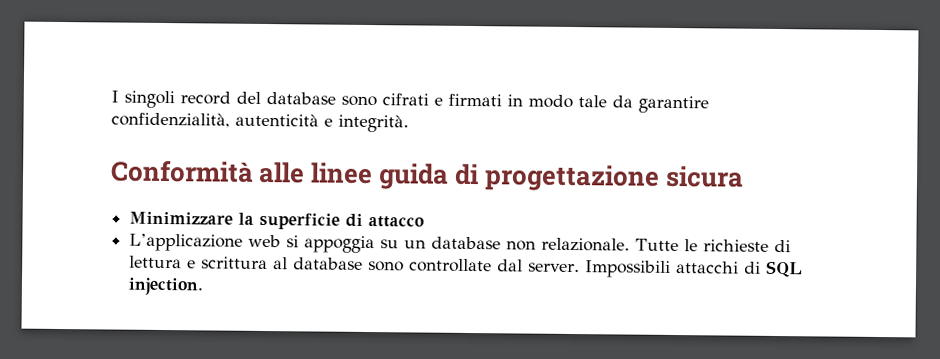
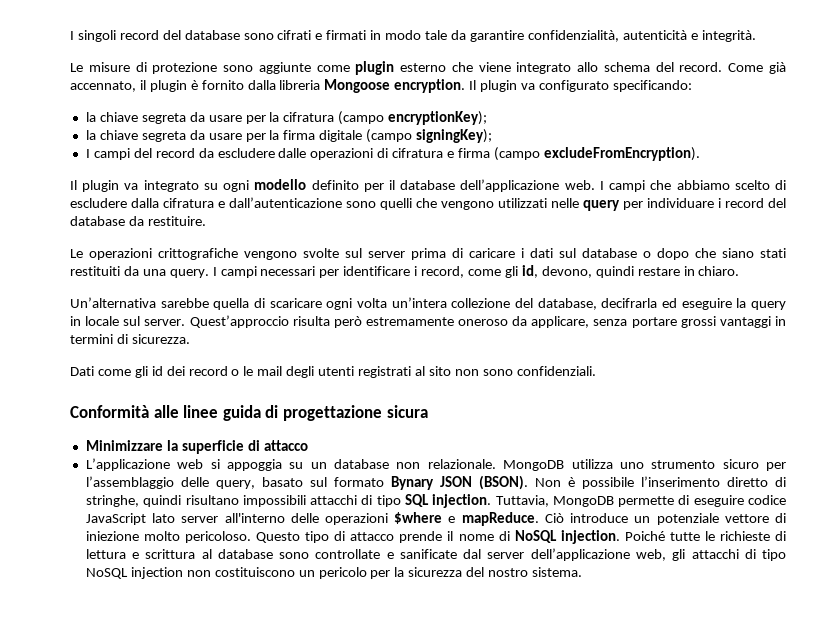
+ Le misure di protezione sono aggiunte come plugin esterno che viene integrato allo schema del record. Come già accennato, il plugin è fornito dalla libreria Mongoose encryption. Il plugin va configurato specificando:
+ la chiave segreta da usare per la cifratura (campo encryptionKey);
+ la chiave segreta da usare per la firma digitale (campo signingKey);
+ I campi del record da escludere dalle operazioni di cifratura e firma (campo excludeFromEncryption).
+ Il plugin va integrato su ogni modello definito per il database dell’applicazione web. I campi che abbiamo scelto di escludere dalla cifratura e dall’autenticazione sono quelli che vengono utilizzati nelle query per individuare i record del database da restituire.
+ Le operazioni crittografiche vengono svolte sul server prima di caricare i dati sul database o dopo che siano stati restituiti da una query. I campi necessari per identificare i record, come gli id, devono, quindi restare in chiaro.
+ Un’alternativa sarebbe quella di scaricare ogni volta un’intera collezione del database, decifrarla ed eseguire la query in locale sul server. Quest’approccio risulta però estremamente oneroso da applicare, senza portare grossi vantaggi in termini di sicurezza.
+ Dati come gli id dei record o le mail degli utenti registrati al sito non sono confidenziali.
- Tutte le richieste di lettura e scrittura al database sono controllate dal server. Impossibili attacchi di SQL injection.
+ MongoDB utilizza uno strumento sicuro per l’assemblaggio delle query, basato sul formato Bynary JSON (BSON). Non è possibile l’inserimento diretto di stringhe, quindi risultano impossibili attacchi di tipo SQL injection. Tuttavia, MongoDB permette di eseguire codice JavaScript lato server all'interno delle operazioni $where e mapReduce. Ciò introduce un potenziale vettore di iniezione molto pericoloso. Questo tipo di attacco prende il nome di NoSQL injection. Poiché tutte le richieste di lettura e scrittura al database sono controllate e sanificate dal server dell’applicazione web, gli attacchi di tipo NoSQL injection non costituiscono un pericolo per la sicurezza del nostro sistema.

